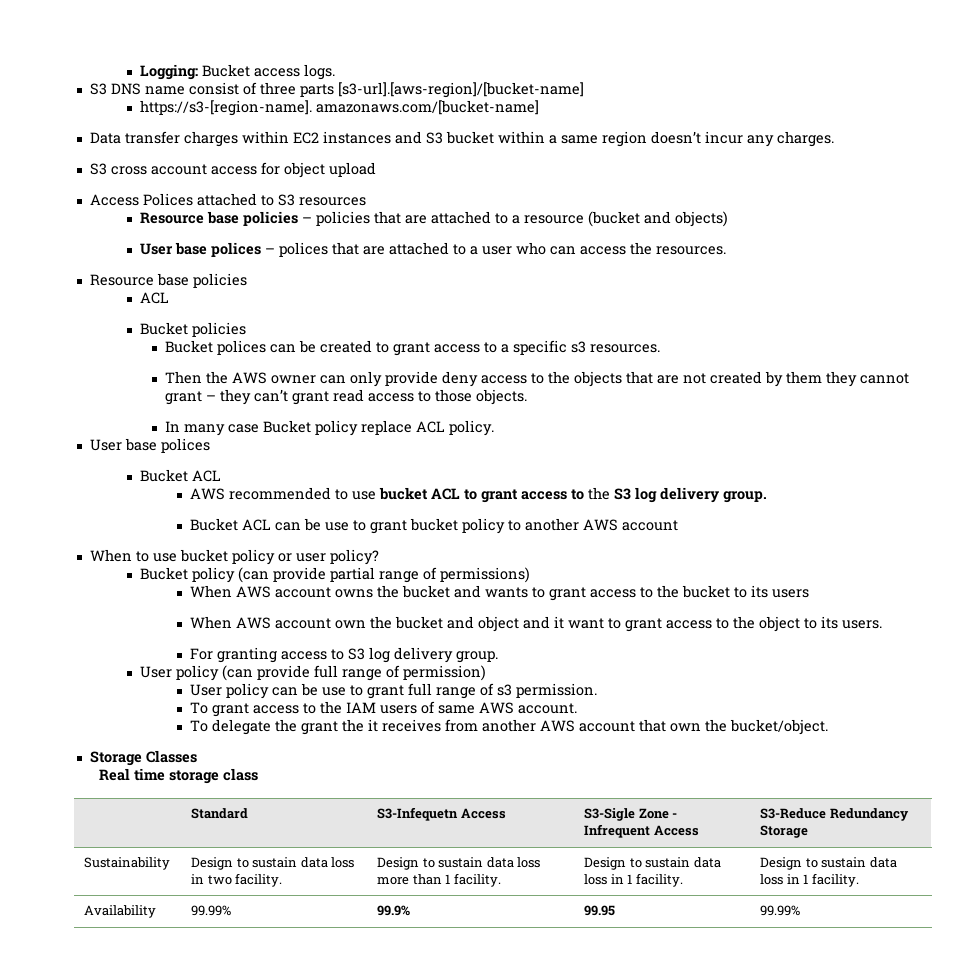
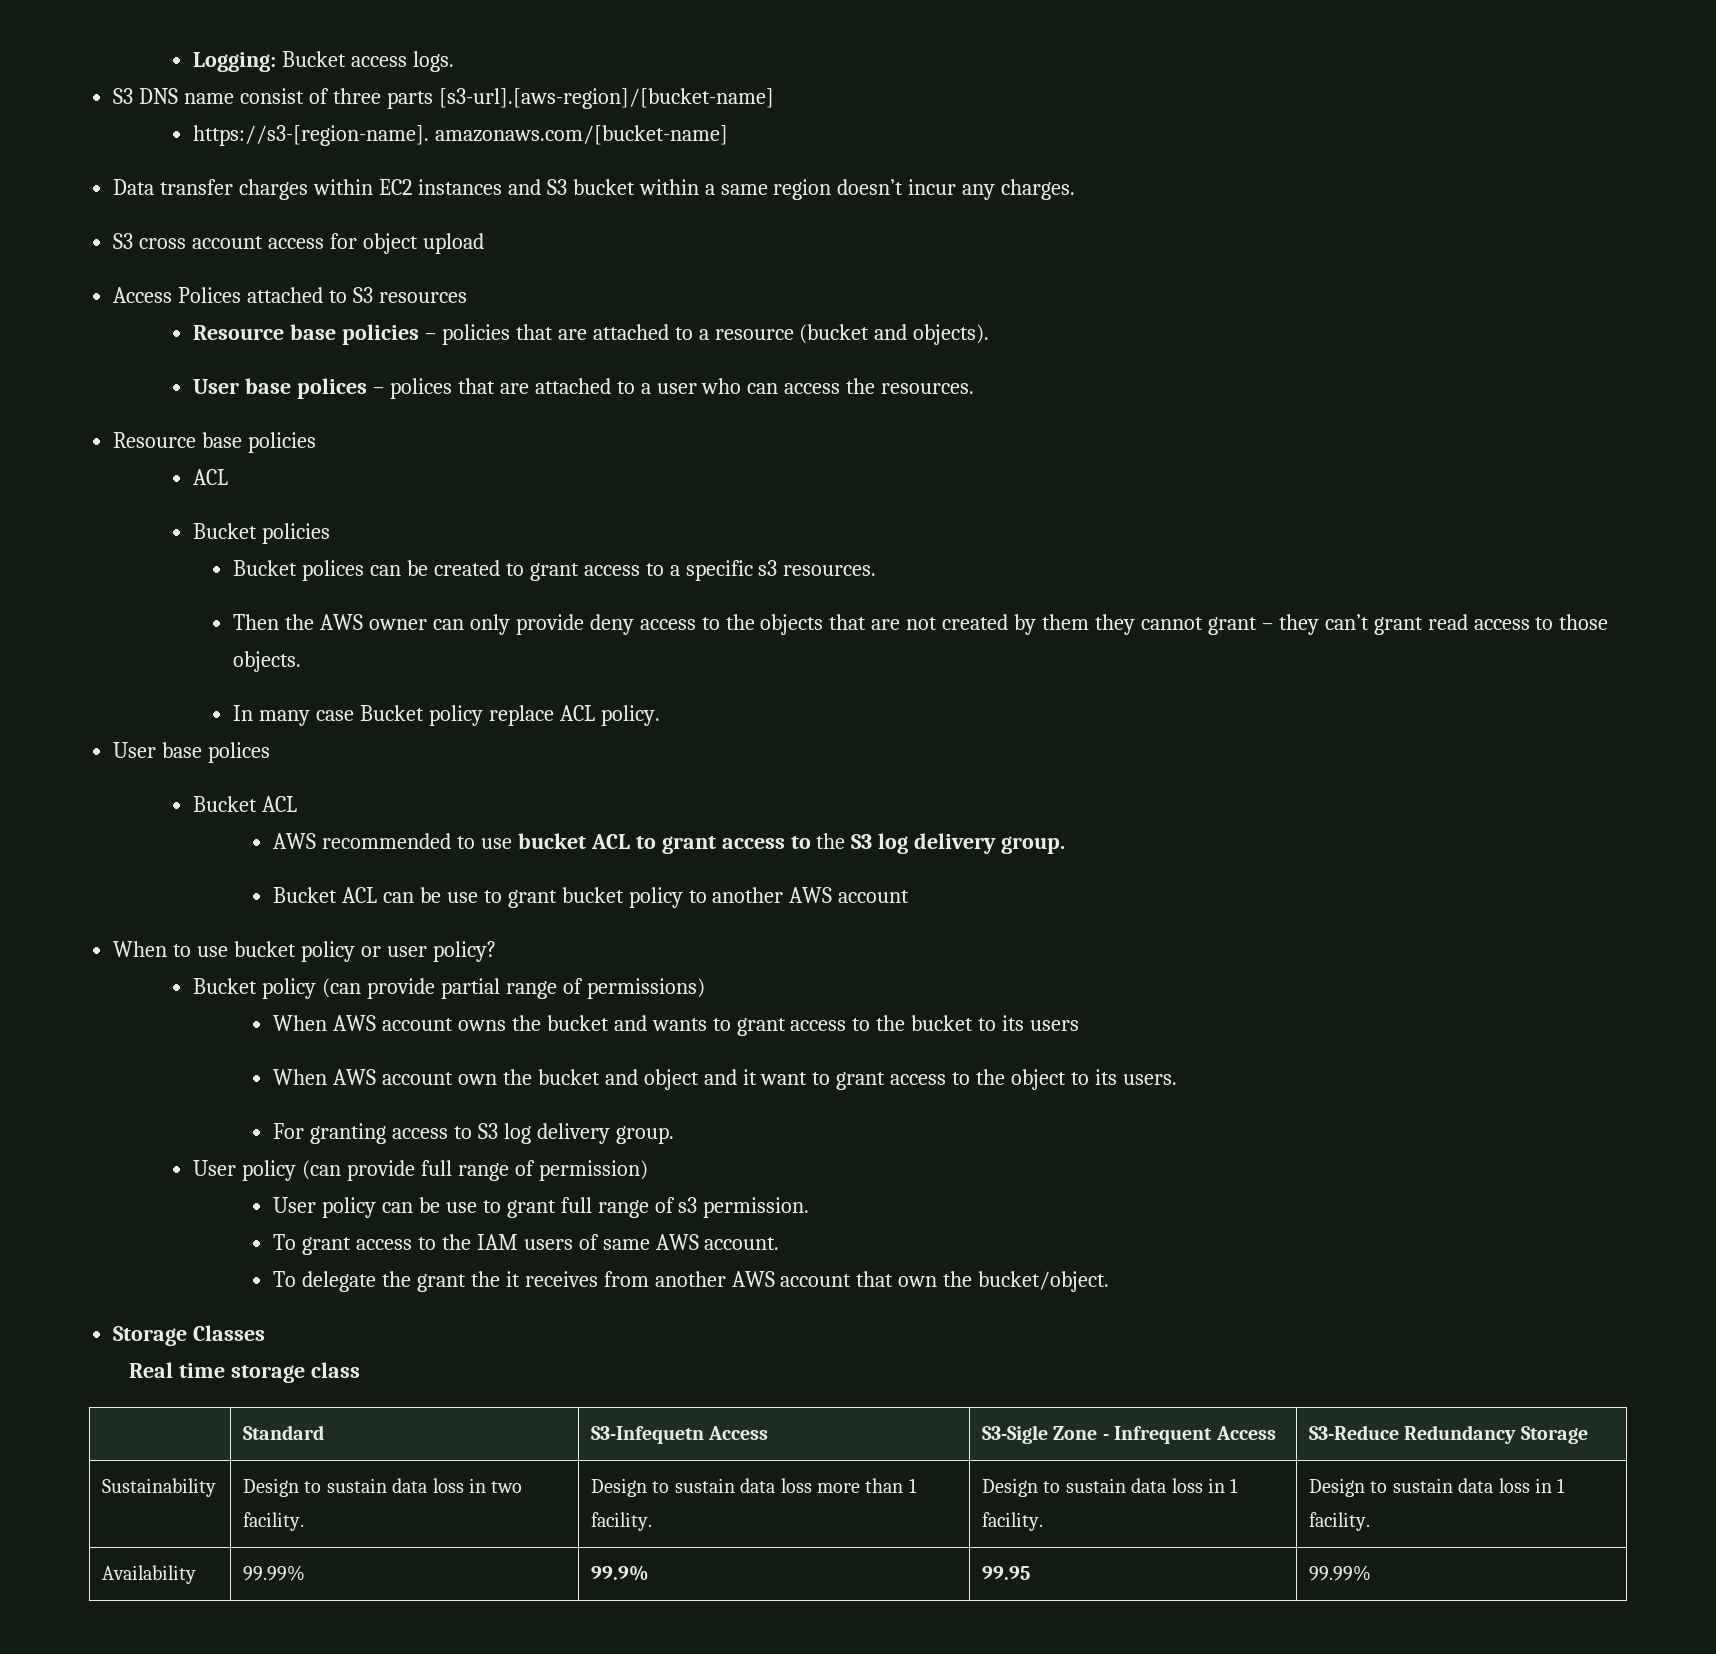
- Resource base policies – policies that are attached to a resource (bucket and objects)
+ Resource base policies – policies that are attached to a resource (bucket and objects).

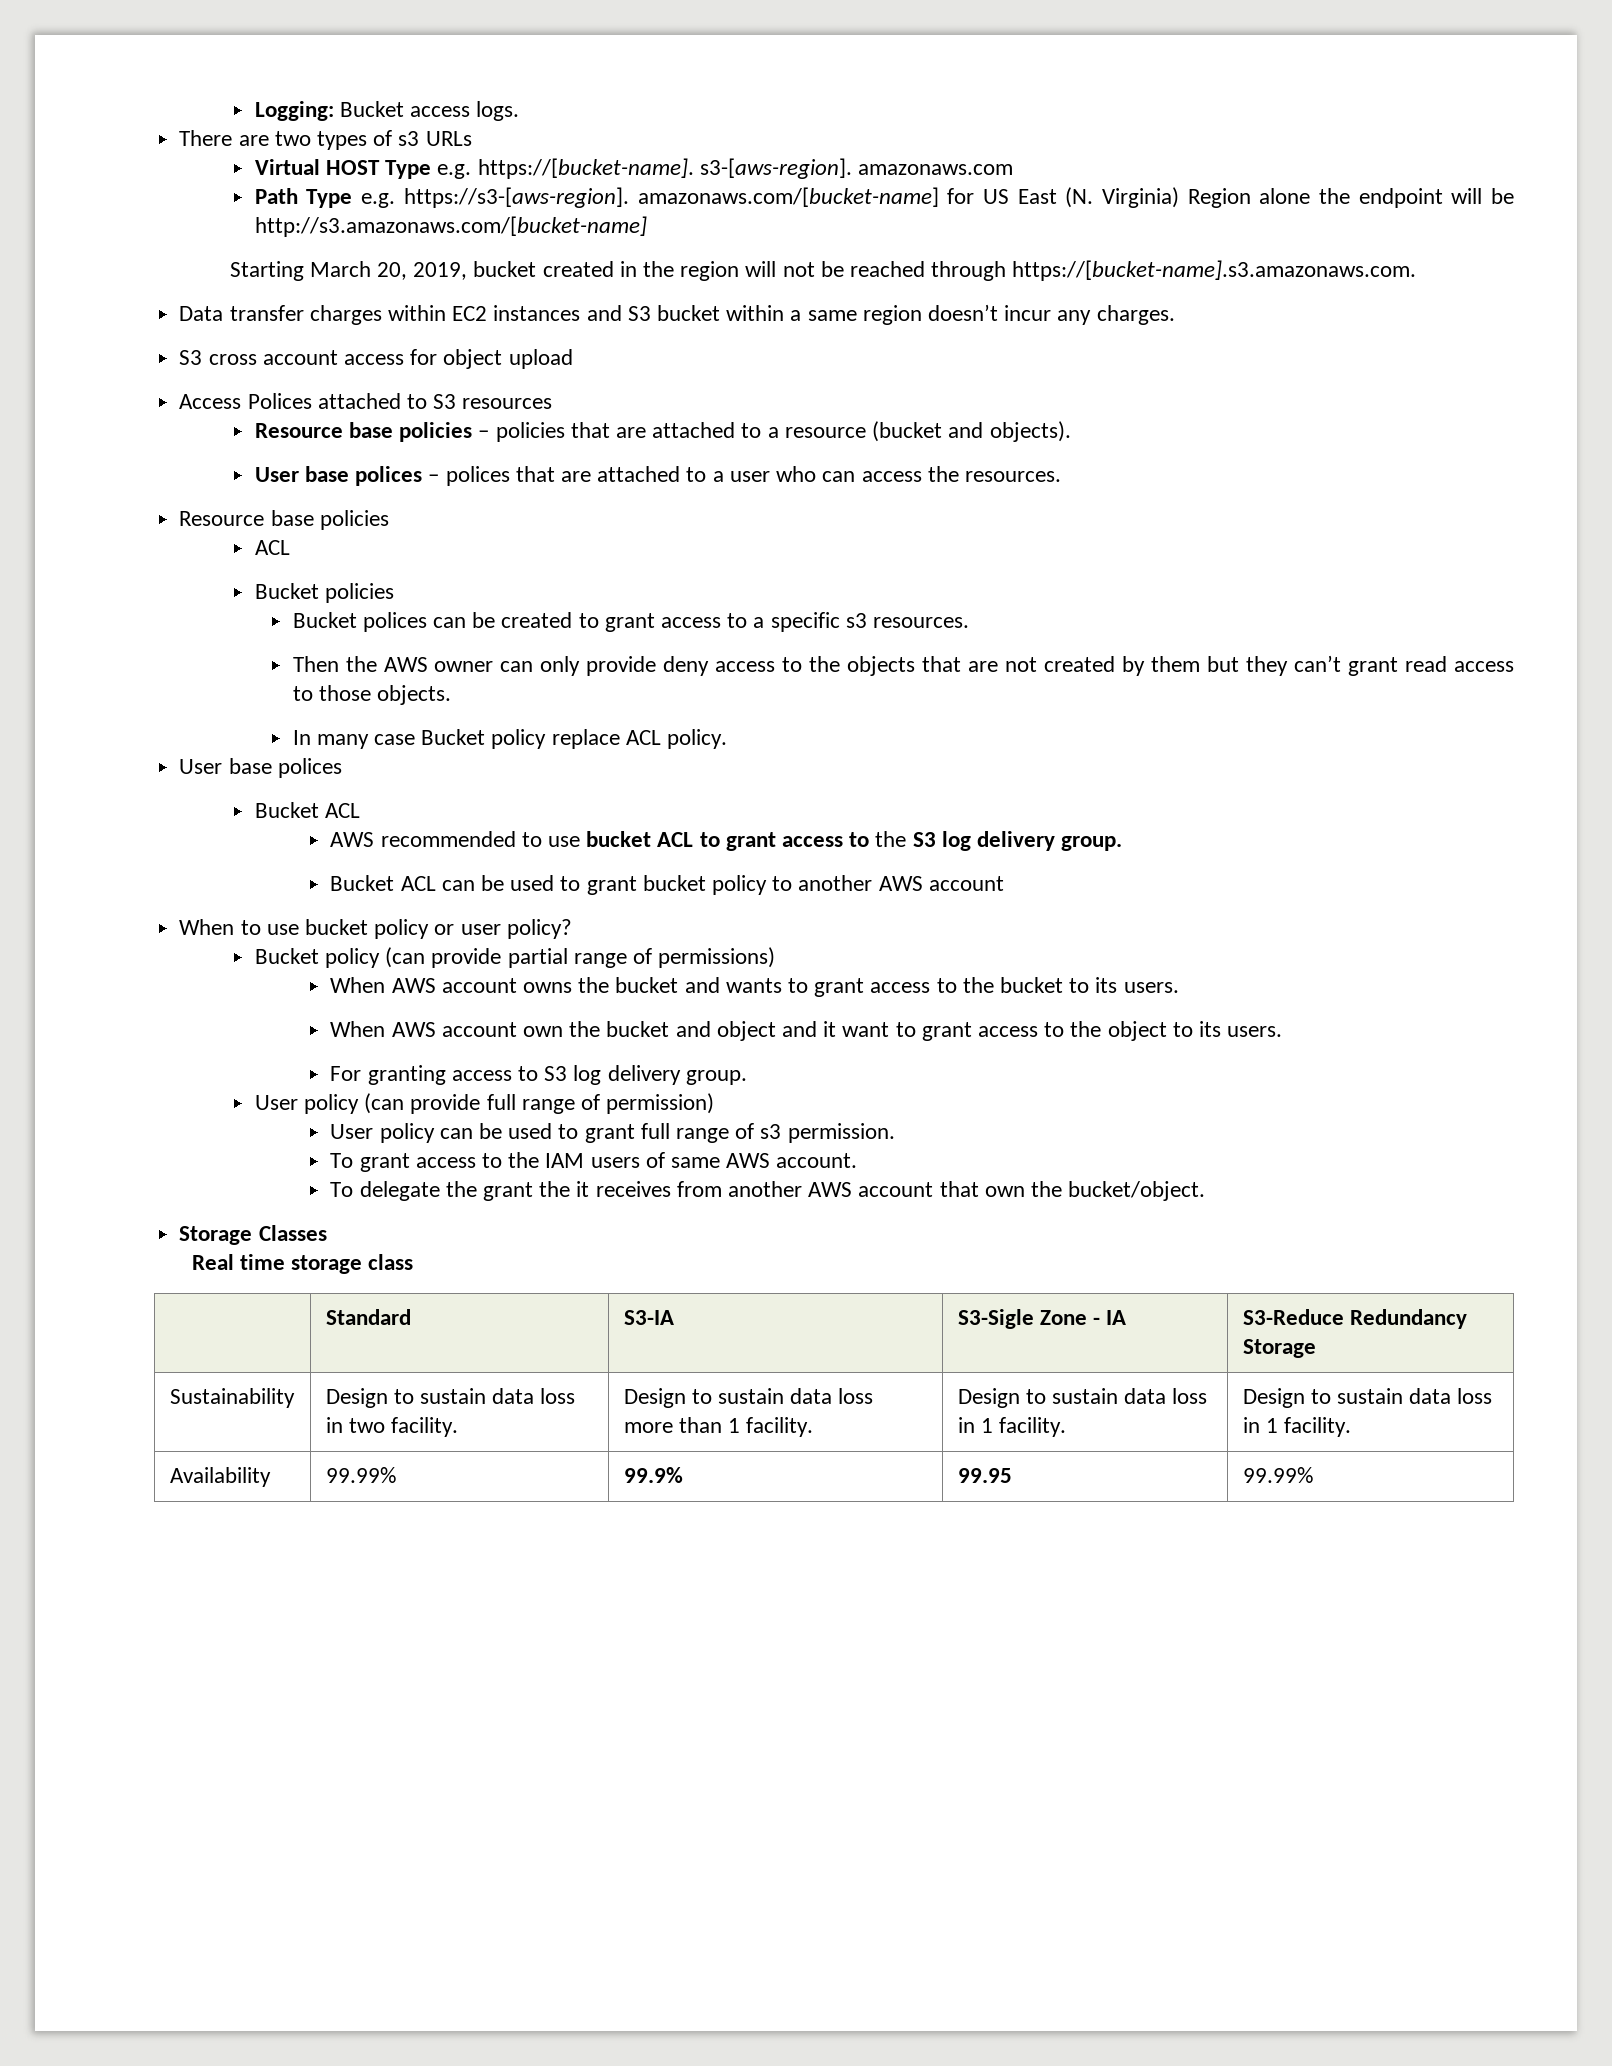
- S3 DNS name consist of three parts [s3-url].[aws-region]/[bucket-name]
- https://s3-[region-name]. amazonaws.com/[bucket-name]
+ There are two types of s3 URLs
+ Virtual HOST Type e.g. https://[bucket-name]. s3-[aws-region]. amazonaws.com
+ Path Type e.g. https://s3-[aws-region]. amazonaws.com/[bucket-name] for US East (N. Virginia) Region alone the endpoint will be http://s3.amazonaws.com/[bucket-name]
+ Starting March 20, 2019, bucket created in the region will not be reached through https://[bucket-name].s3.amazonaws.com.
- Then the AWS owner can only provide deny access to the objects that are not created by them they cannot grant – they can’t grant read access to those objects.
+ Then the AWS owner can only provide deny access to the objects that are not created by them but they can’t grant read access to those objects.
- Bucket ACL can be use to grant bucket policy to another AWS account
+ Bucket ACL can be used to grant bucket policy to another AWS account
- When AWS account owns the bucket and wants to grant access to the bucket to its users
+ When AWS account owns the bucket and wants to grant access to the bucket to its users.
- User policy can be use to grant full range of s3 permission.
+ User policy can be used to grant full range of s3 permission.
- | Standard | S3-Infequetn Access | S3-Sigle Zone - Infrequent Access | S3-Reduce Redundancy Storage
+ | Standard | S3-IA | S3-Sigle Zone - IA | S3-Reduce Redundancy Storage

